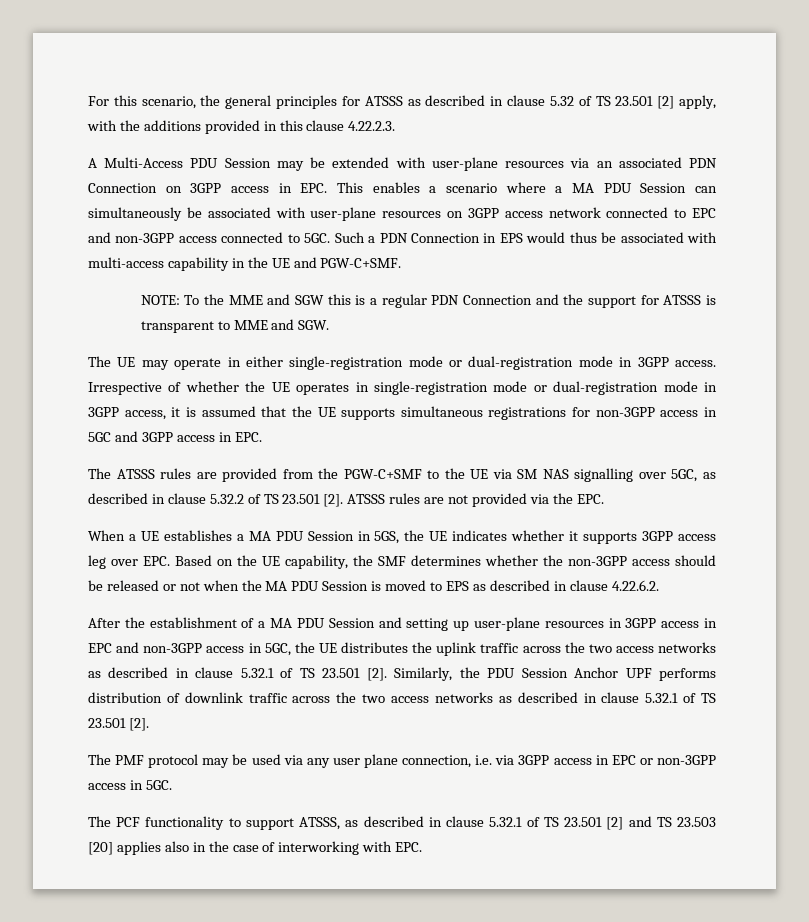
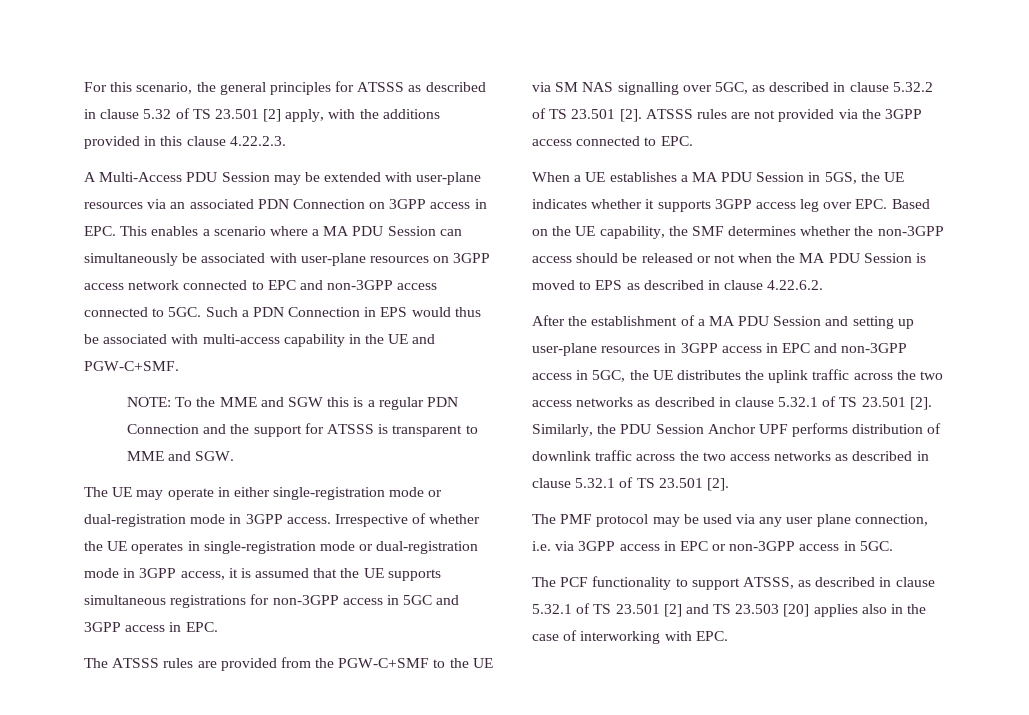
- ATSSS rules are not provided via the EPC.
+ ATSSS rules are not provided via the 3GPP access connected to EPC.

